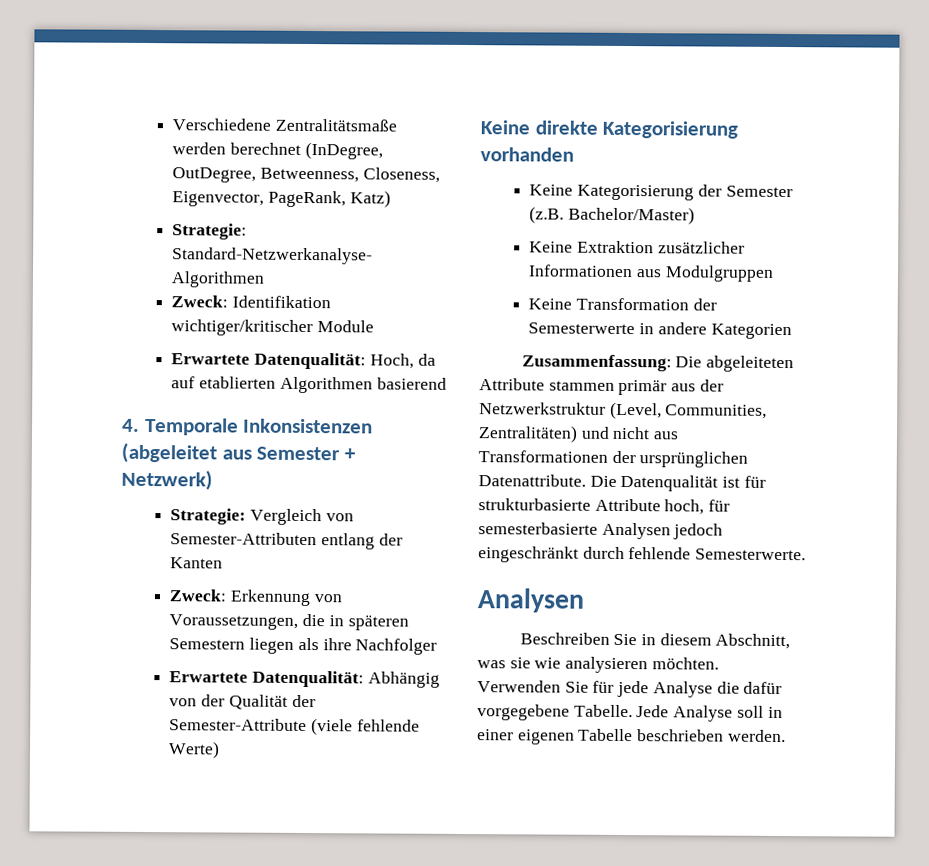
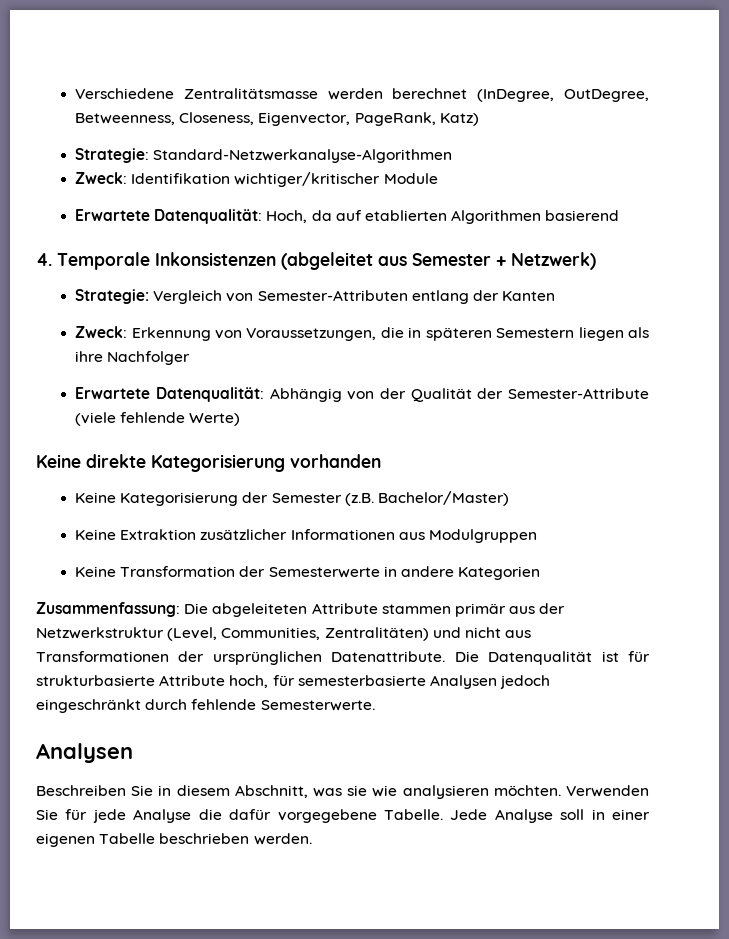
- Verschiedene Zentralitätsmaße werden berechnet (InDegree, OutDegree, Betweenness, Closeness, Eigenvector, PageRank, Katz)
+ Verschiedene Zentralitätsmasse werden berechnet (InDegree, OutDegree, Betweenness, Closeness, Eigenvector, PageRank, Katz)

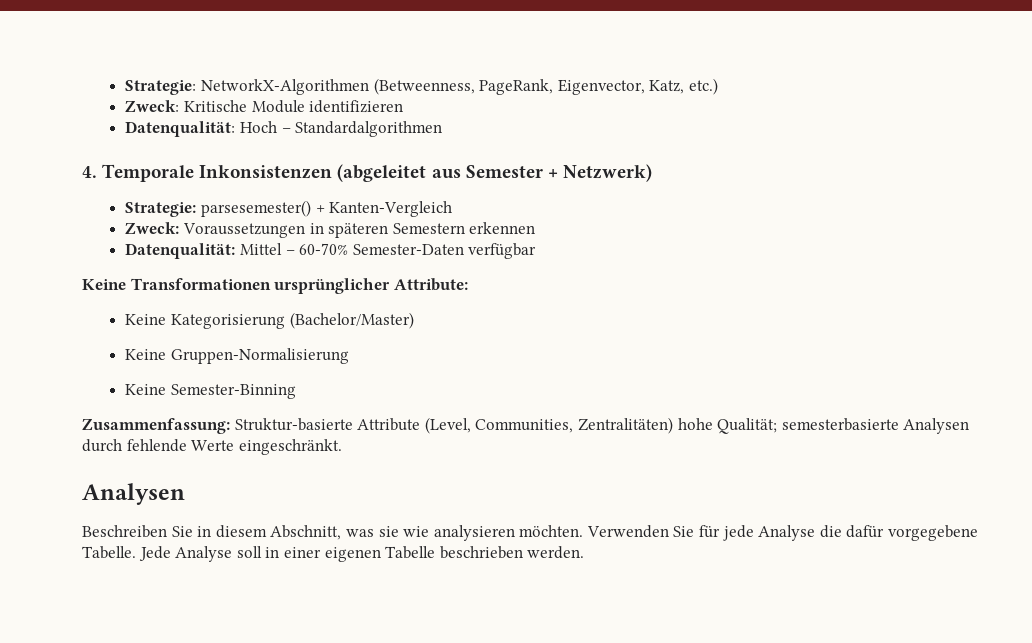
- Verschiedene Zentralitätsmasse werden berechnet (InDegree, OutDegree, Betweenness, Closeness, Eigenvector, PageRank, Katz)
- Strategie: Standard-Netzwerkanalyse-Algorithmen
- Zweck: Identifikation wichtiger/kritischer Module
- Erwartete Datenqualität: Hoch, da auf etablierten Algorithmen basierend
+ Strategie: NetworkX-Algorithmen (Betweenness, PageRank, Eigenvector, Katz, etc.)
+ Zweck: Kritische Module identifizieren
+ Datenqualität: Hoch – Standardalgorithmen
- Strategie: Vergleich von Semester-Attributen entlang der Kanten
- Zweck: Erkennung von Voraussetzungen, die in späteren Semestern liegen als ihre Nachfolger
- Erwartete Datenqualität: Abhängig von der Qualität der Semester-Attribute (viele fehlende Werte)
- Keine direkte Kategorisierung vorhanden
- Keine Kategorisierung der Semester (z.B. Bachelor/Master)
- Keine Extraktion zusätzlicher Informationen aus Modulgruppen
- Keine Transformation der Semesterwerte in andere Kategorien
- Zusammenfassung: Die abgeleiteten Attribute stammen primär aus der Netzwerkstruktur (Level, Communities, Zentralitäten) und nicht aus Transformationen der ursprünglichen Datenattribute. Die Datenqualität ist für strukturbasierte Attribute hoch, für semesterbasierte Analysen jedoch eingeschränkt durch fehlende Semesterwerte.
+ Strategie: parsesemester() + Kanten-Vergleich
+ Zweck: Voraussetzungen in späteren Semestern erkennen
+ Datenqualität: Mittel – 60-70% Semester-Daten verfügbar
+ Keine Transformationen ursprünglicher Attribute:
+ Keine Kategorisierung (Bachelor/Master)
+ Keine Gruppen-Normalisierung
+ Keine Semester-Binning
+ Zusammenfassung: Struktur-basierte Attribute (Level, Communities, Zentralitäten) hohe Qualität; semesterbasierte Analysen durch fehlende Werte eingeschränkt.

